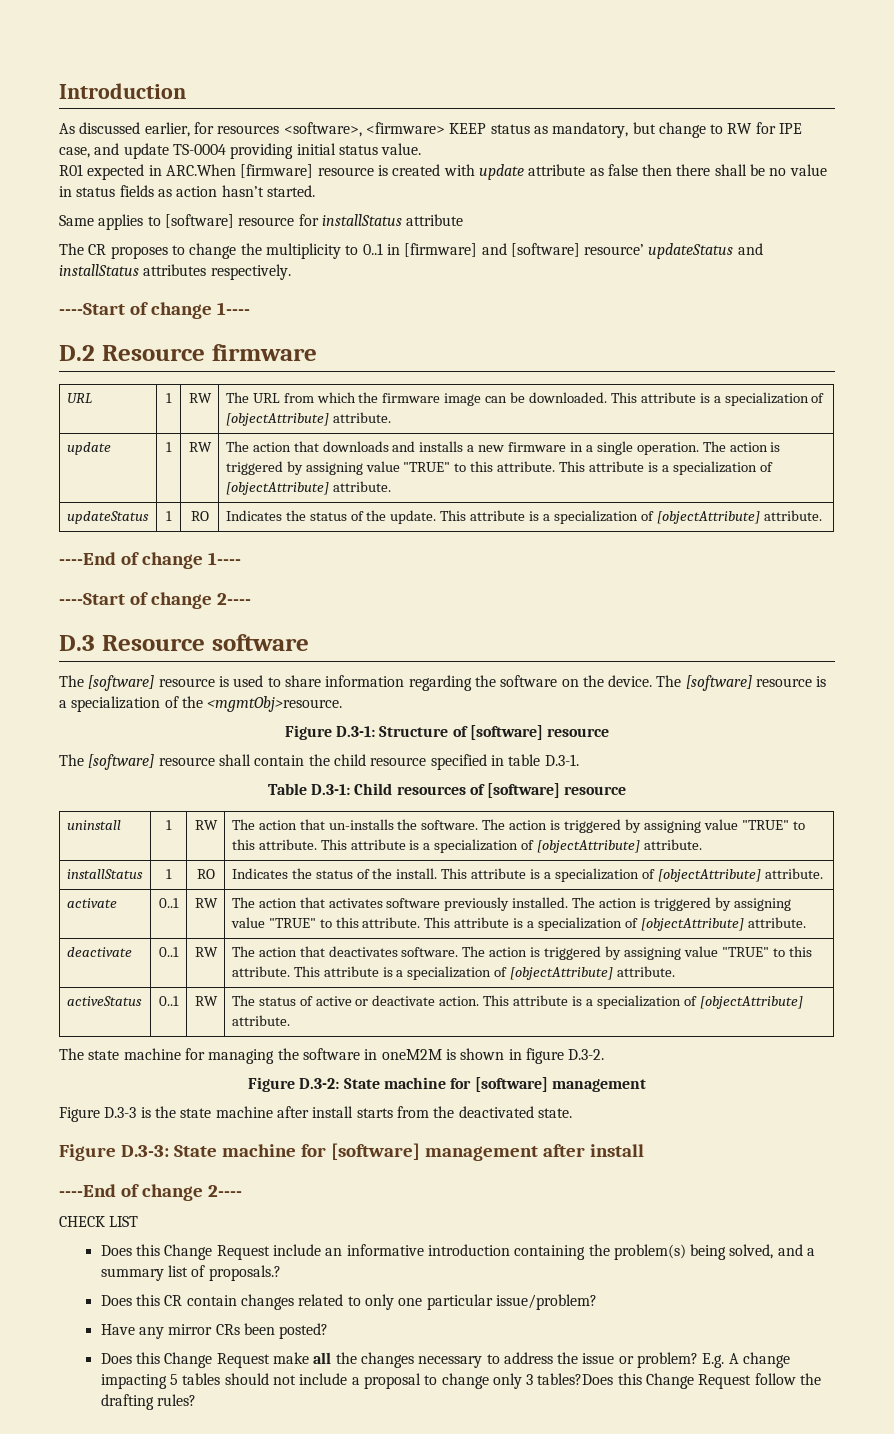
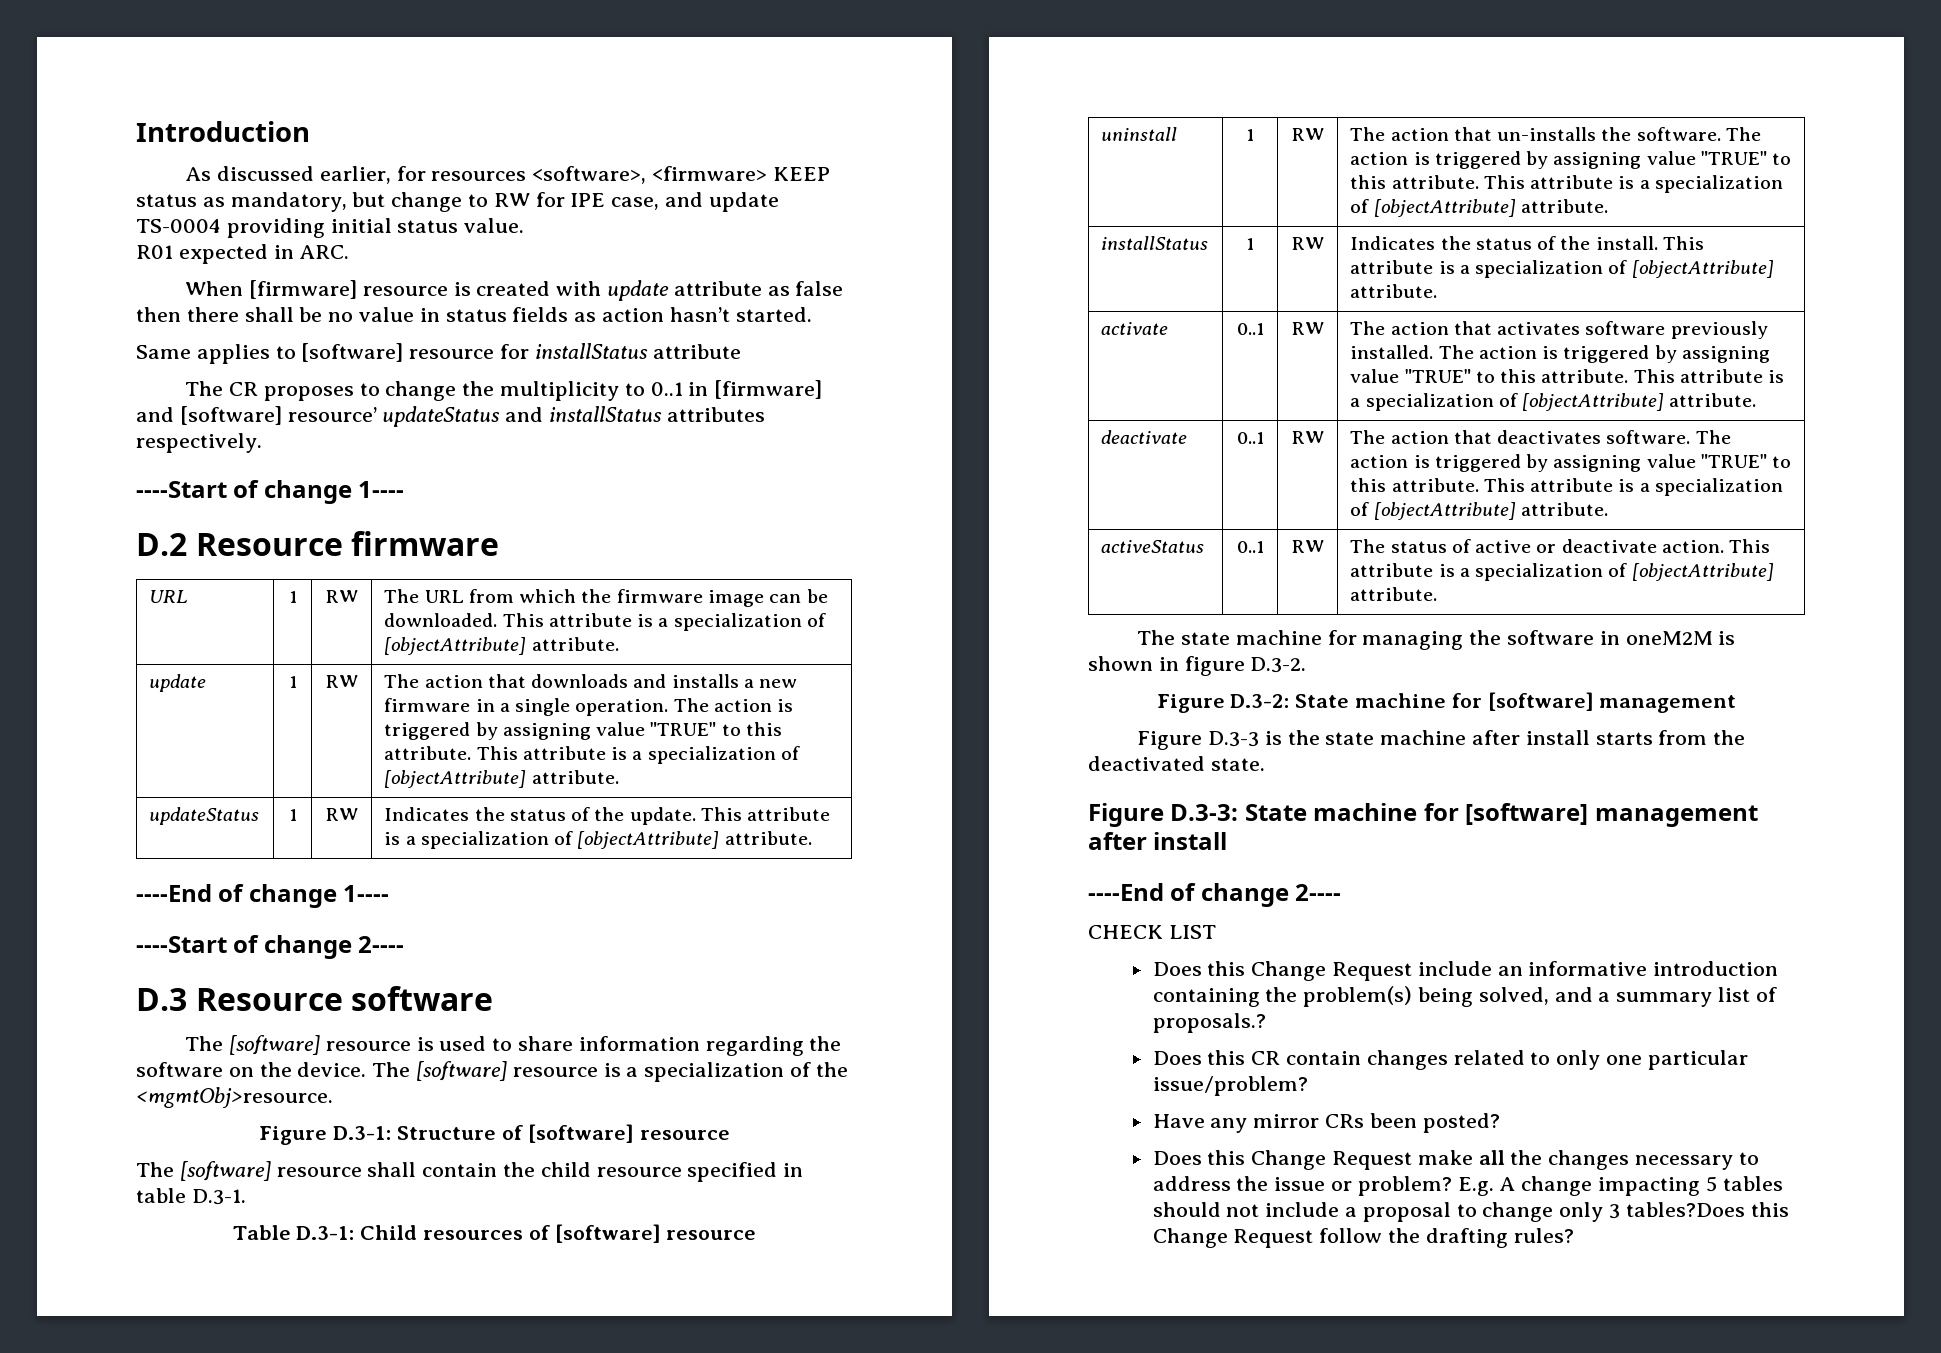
- R01 expected in ARC.When [firmware] resource is created with update attribute as false then there shall be no value in status fields as action hasn’t started.
+ R01 expected in ARC.
+ When [firmware] resource is created with update attribute as false then there shall be no value in status fields as action hasn’t started.
- updateStatus | 1 | RO | Indicates the status of the update. This attribute is a specialization of [objectAttribute] attribute.
+ updateStatus | 1 | RW | Indicates the status of the update. This attribute is a specialization of [objectAttribute] attribute.
- installStatus | 1 | RO | Indicates the status of the install. This attribute is a specialization of [objectAttribute] attribute.
+ installStatus | 1 | RW | Indicates the status of the install. This attribute is a specialization of [objectAttribute] attribute.

